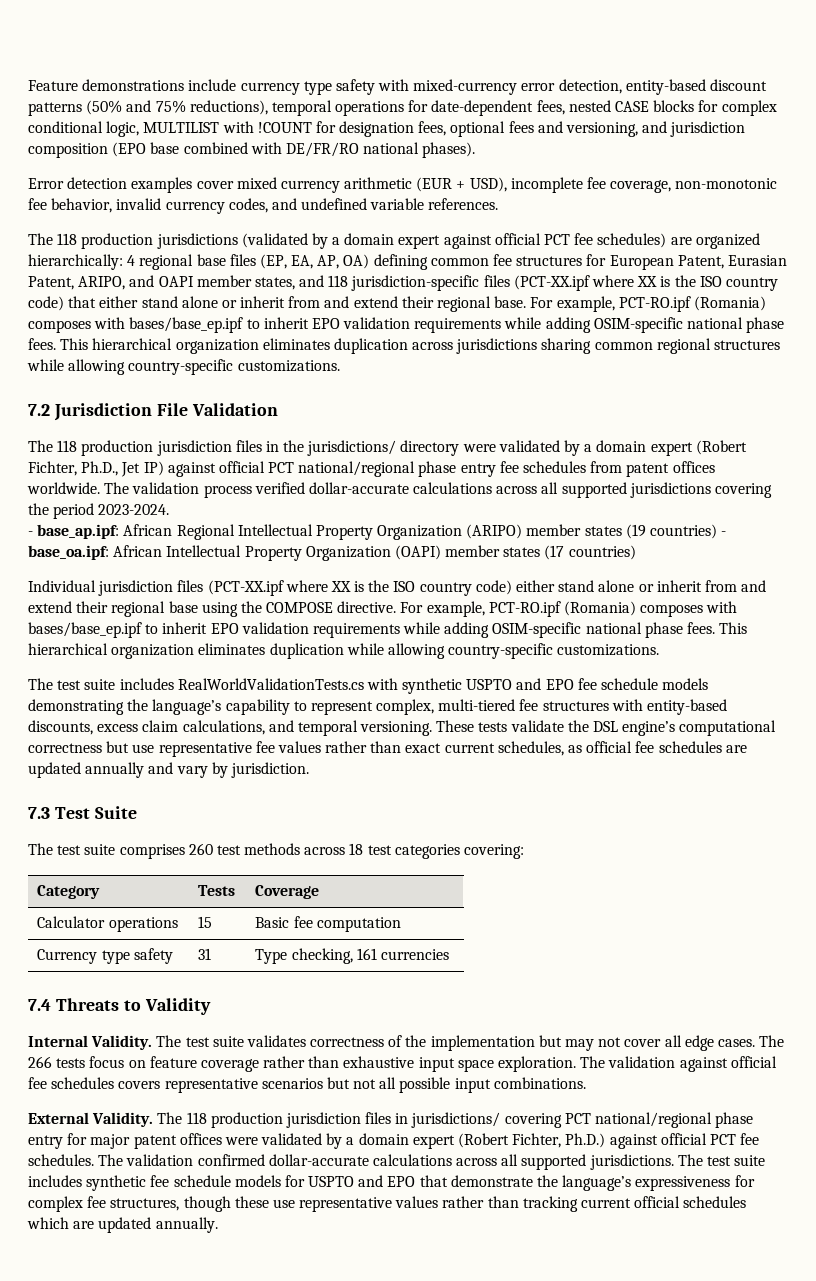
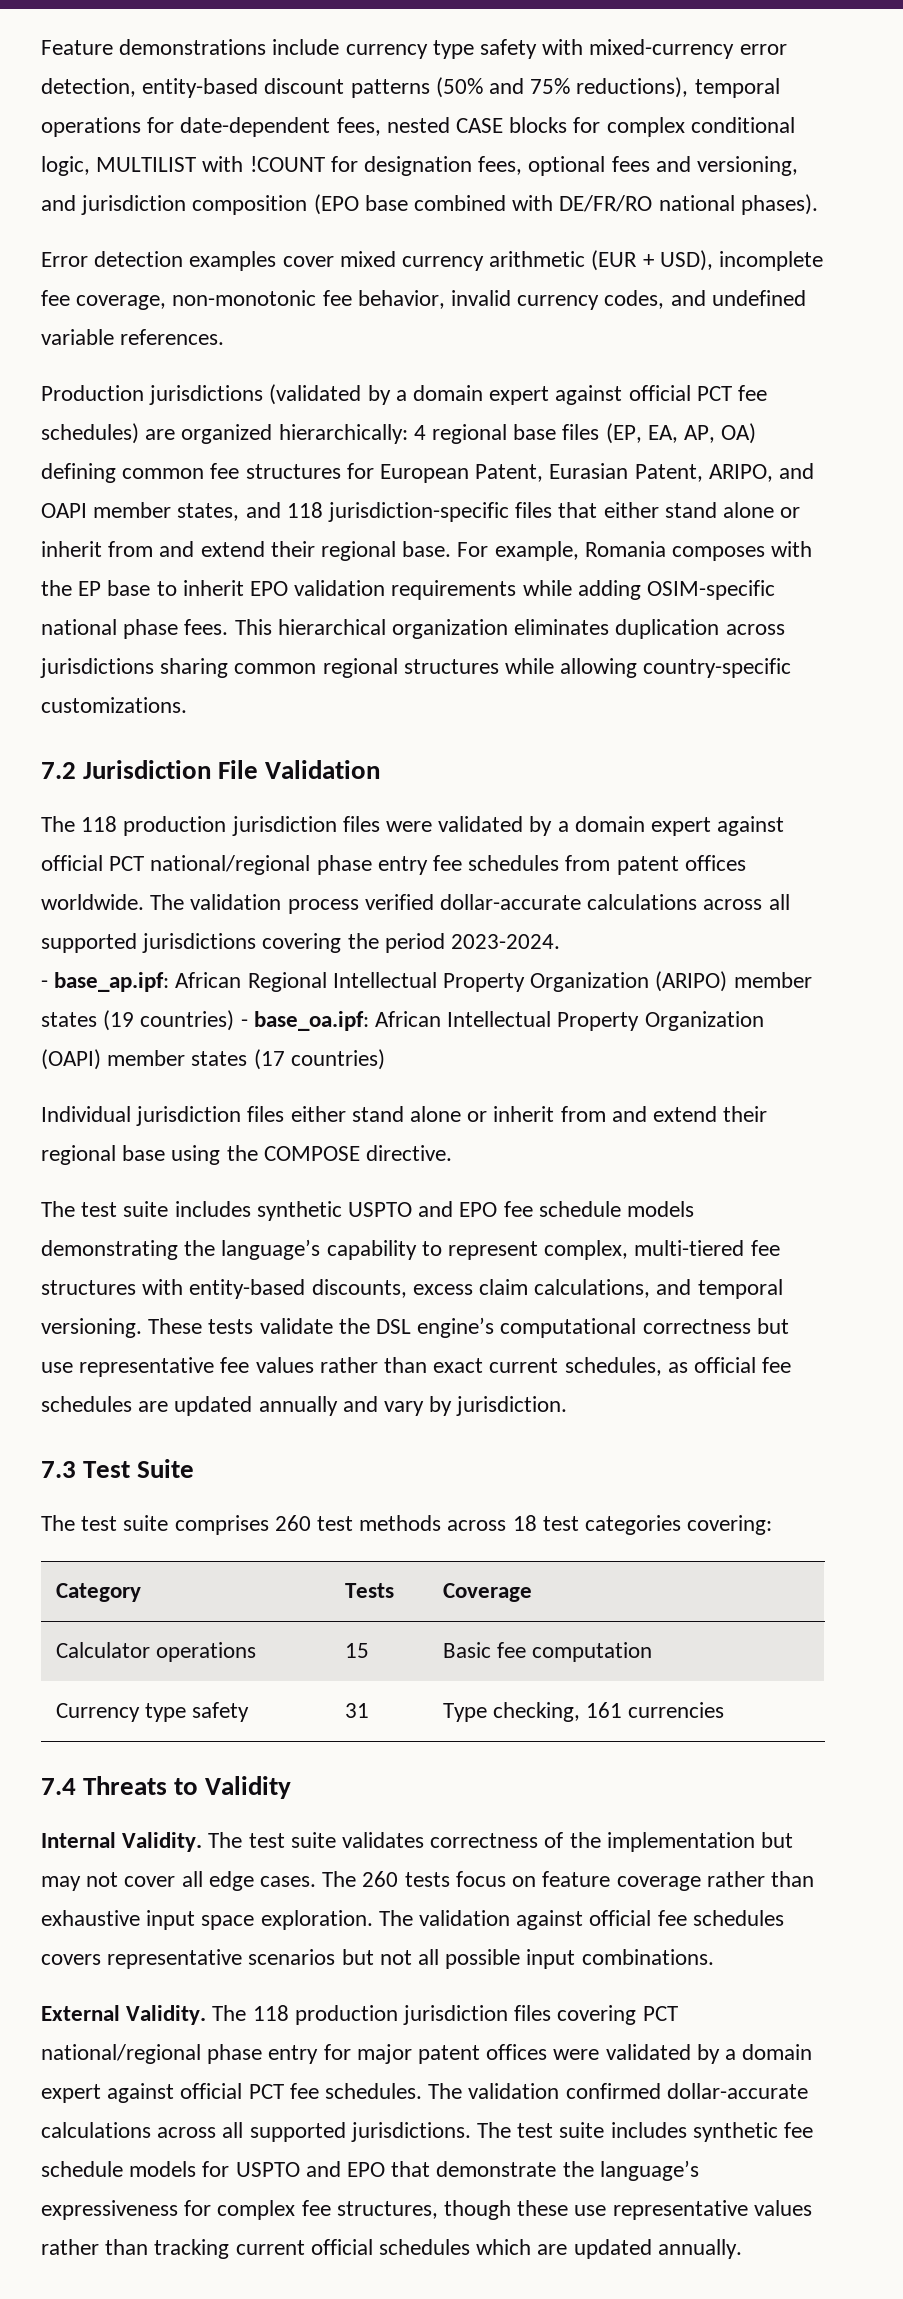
- The 118 production jurisdictions (validated by a domain expert against official PCT fee schedules) are organized hierarchically: 4 regional base files (EP, EA, AP, OA) defining common fee structures for European Patent, Eurasian Patent, ARIPO, and OAPI member states, and 118 jurisdiction-specific files (PCT-XX.ipf where XX is the ISO country code) that either stand alone or inherit from and extend their regional base. For example, PCT-RO.ipf (Romania) composes with bases/base_ep.ipf to inherit EPO validation requirements while adding OSIM-specific national phase fees.
+ Production jurisdictions (validated by a domain expert against official PCT fee schedules) are organized hierarchically: 4 regional base files (EP, EA, AP, OA) defining common fee structures for European Patent, Eurasian Patent, ARIPO, and OAPI member states, and 118 jurisdiction-specific files that either stand alone or inherit from and extend their regional base. For example, Romania composes with the EP base to inherit EPO validation requirements while adding OSIM-specific national phase fees.
- The 118 production jurisdiction files in the jurisdictions/ directory were validated by a domain expert (Robert Fichter, Ph.D., Jet IP) against official PCT national/regional phase entry fee schedules from patent offices worldwide.
+ The 118 production jurisdiction files were validated by a domain expert against official PCT national/regional phase entry fee schedules from patent offices worldwide.
- Individual jurisdiction files (PCT-XX.ipf where XX is the ISO country code) either stand alone or inherit from and extend their regional base using the COMPOSE directive. For example, PCT-RO.ipf (Romania) composes with bases/base_ep.ipf to inherit EPO validation requirements while adding OSIM-specific national phase fees. This hierarchical organization eliminates duplication while allowing country-specific customizations.
- The test suite includes RealWorldValidationTests.cs with synthetic USPTO and EPO fee schedule models demonstrating the language’s capability to represent complex, multi-tiered fee structures with entity-based discounts, excess claim calculations, and temporal versioning.
+ Individual jurisdiction files either stand alone or inherit from and extend their regional base using the COMPOSE directive.
+ The test suite includes synthetic USPTO and EPO fee schedule models demonstrating the language’s capability to represent complex, multi-tiered fee structures with entity-based discounts, excess claim calculations, and temporal versioning.
- The 266 tests focus on feature coverage rather than exhaustive input space exploration.
+ The 260 tests focus on feature coverage rather than exhaustive input space exploration.
- The 118 production jurisdiction files in jurisdictions/ covering PCT national/regional phase entry for major patent offices were validated by a domain expert (Robert Fichter, Ph.D.) against official PCT fee schedules.
+ The 118 production jurisdiction files covering PCT national/regional phase entry for major patent offices were validated by a domain expert against official PCT fee schedules.

